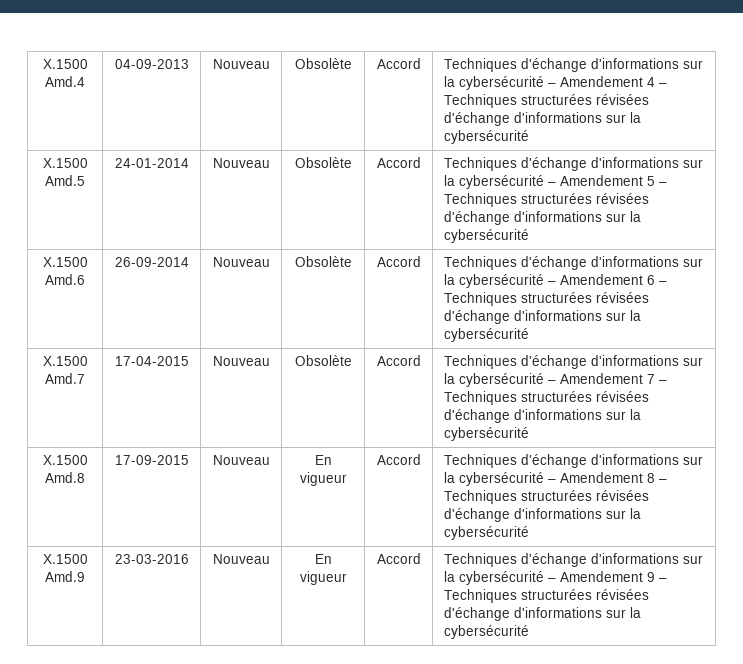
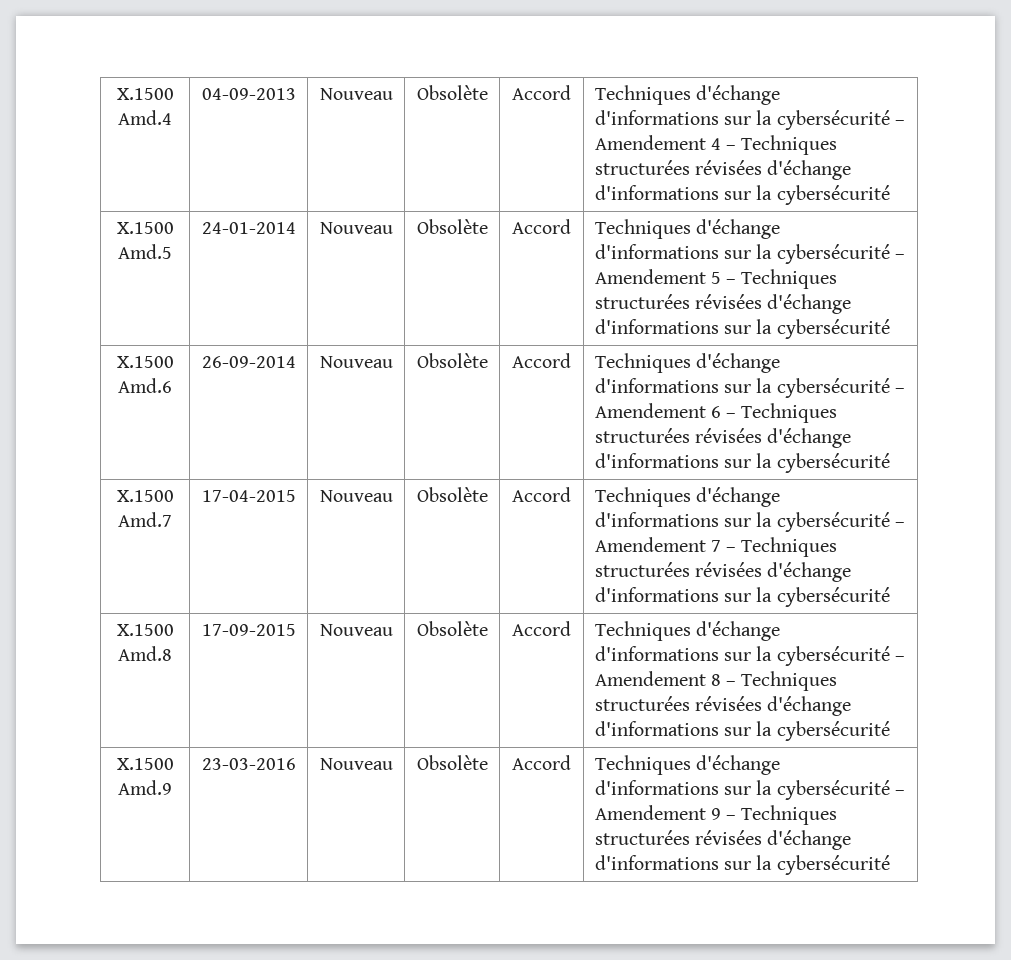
- X.1500 Amd.8 | 17-09-2015 | Nouveau | En vigueur | Accord | Techniques d'échange d'informations sur la cybersécurité – Amendement 8 – Techniques structurées révisées d'échange d'informations sur la cybersécurité
+ X.1500 Amd.8 | 17-09-2015 | Nouveau | Obsolète | Accord | Techniques d'échange d'informations sur la cybersécurité – Amendement 8 – Techniques structurées révisées d'échange d'informations sur la cybersécurité
- X.1500 Amd.9 | 23-03-2016 | Nouveau | En vigueur | Accord | Techniques d'échange d'informations sur la cybersécurité – Amendement 9 – Techniques structurées révisées d'échange d'informations sur la cybersécurité
+ X.1500 Amd.9 | 23-03-2016 | Nouveau | Obsolète | Accord | Techniques d'échange d'informations sur la cybersécurité – Amendement 9 – Techniques structurées révisées d'échange d'informations sur la cybersécurité

